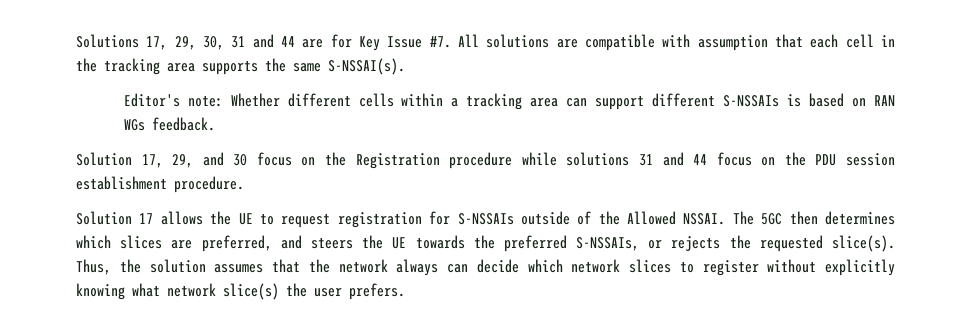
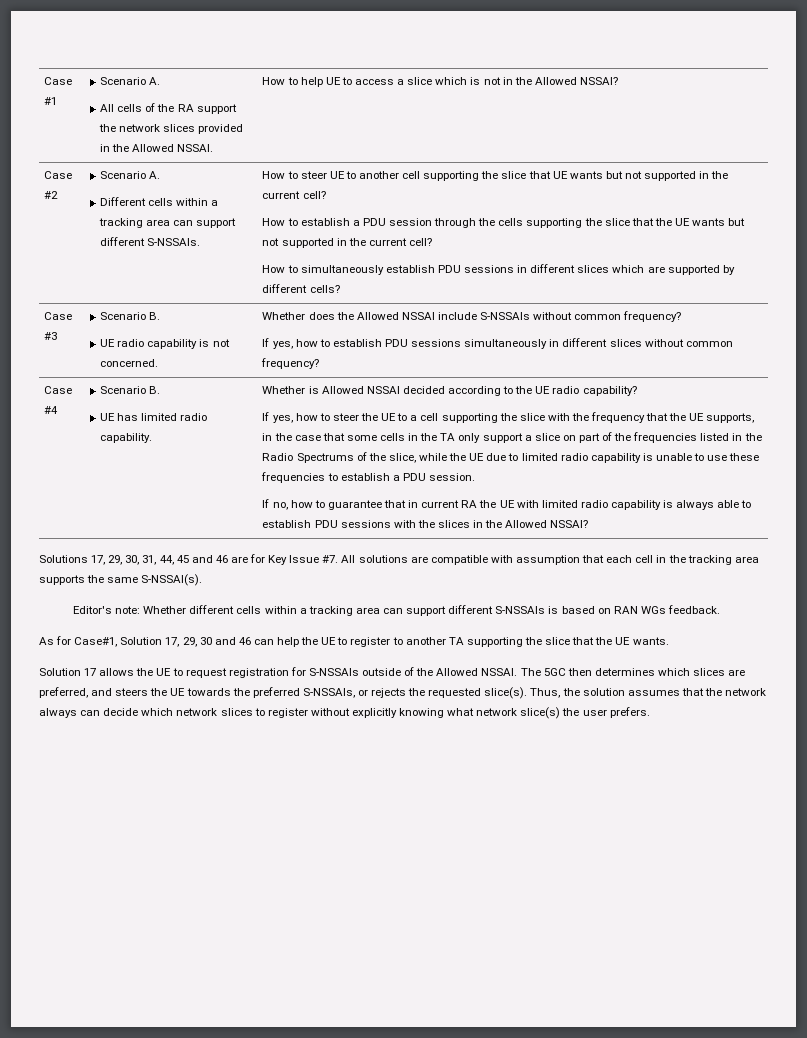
- Solutions 17, 29, 30, 31 and 44 are for Key Issue #7.
+ Case #1 | Scenario A.
+ All cells of the RA support the network slices provided in the Allowed NSSAI. | How to help UE to access a slice which is not in the Allowed NSSAI?
+ Case #2 | Scenario A.
+ Different cells within a tracking area can support different S-NSSAIs. | How to steer UE to another cell supporting the slice that UE wants but not supported in the current cell?
+ How to establish a PDU session through the cells supporting the slice that the UE wants but not supported in the current cell?
+ How to simultaneously establish PDU sessions in different slices which are supported by different cells?
+ Case #3 | Scenario B.
+ UE radio capability is not concerned. | Whether does the Allowed NSSAI include S-NSSAIs without common frequency?
+ If yes, how to establish PDU sessions simultaneously in different slices without common frequency?
+ Case #4 | Scenario B.
+ UE has limited radio capability. | Whether is Allowed NSSAI decided according to the UE radio capability?
+ If yes, how to steer the UE to a cell supporting the slice with the frequency that the UE supports, in the case that some cells in the TA only support a slice on part of the frequencies listed in the Radio Spectrums of the slice, while the UE due to limited radio capability is unable to use these frequencies to establish a PDU session.
+ If no, how to guarantee that in current RA the UE with limited radio capability is always able to establish PDU sessions with the slices in the Allowed NSSAI?
+ Solutions 17, 29, 30, 31, 44, 45 and 46 are for Key Issue #7.
- Solution 17, 29, and 30 focus on the Registration procedure while solutions 31 and 44 focus on the PDU session establishment procedure.
+ As for Case#1, Solution 17, 29, 30 and 46 can help the UE to register to another TA supporting the slice that the UE wants.

